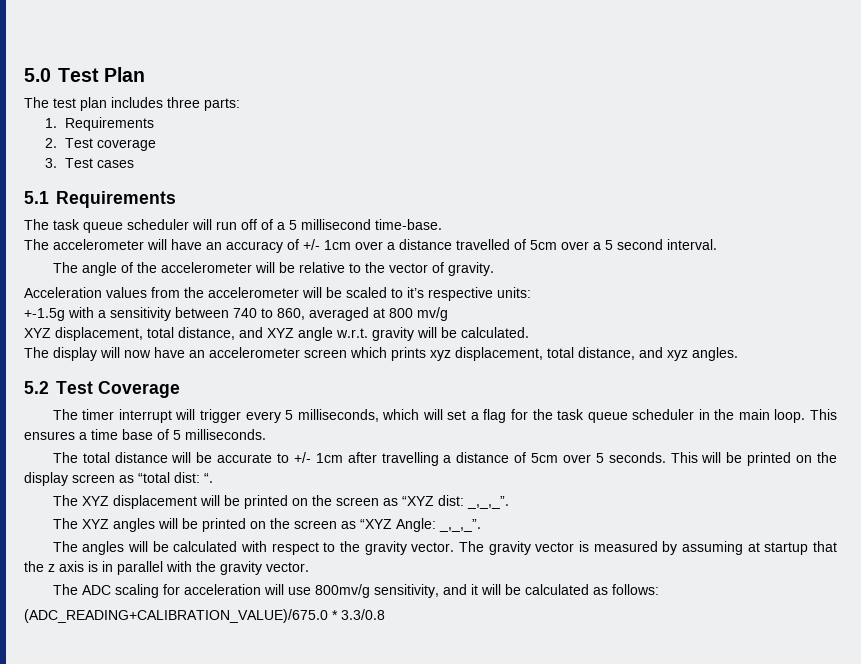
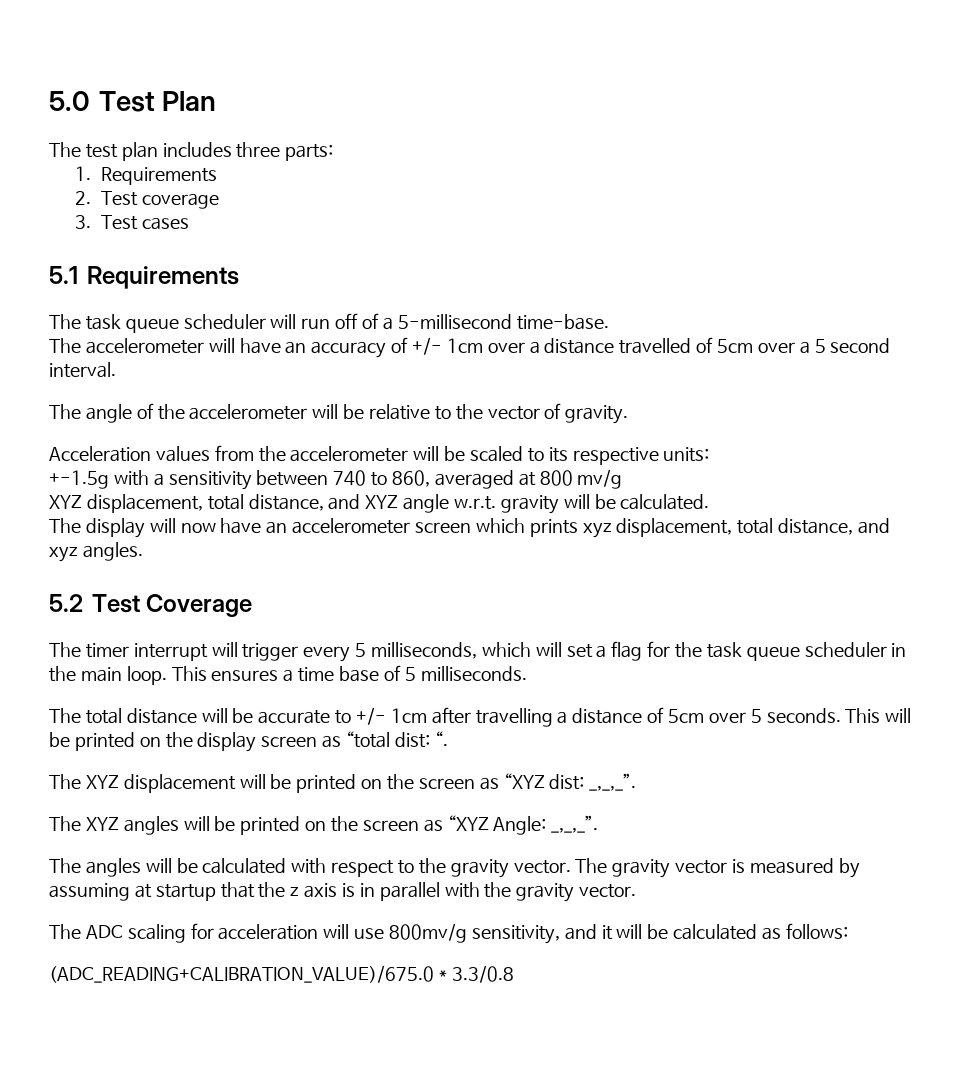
- The task queue scheduler will run off of a 5 millisecond time-base.
+ The task queue scheduler will run off of a 5-millisecond time-base.
- Acceleration values from the accelerometer will be scaled to it’s respective units:
+ Acceleration values from the accelerometer will be scaled to its respective units:

